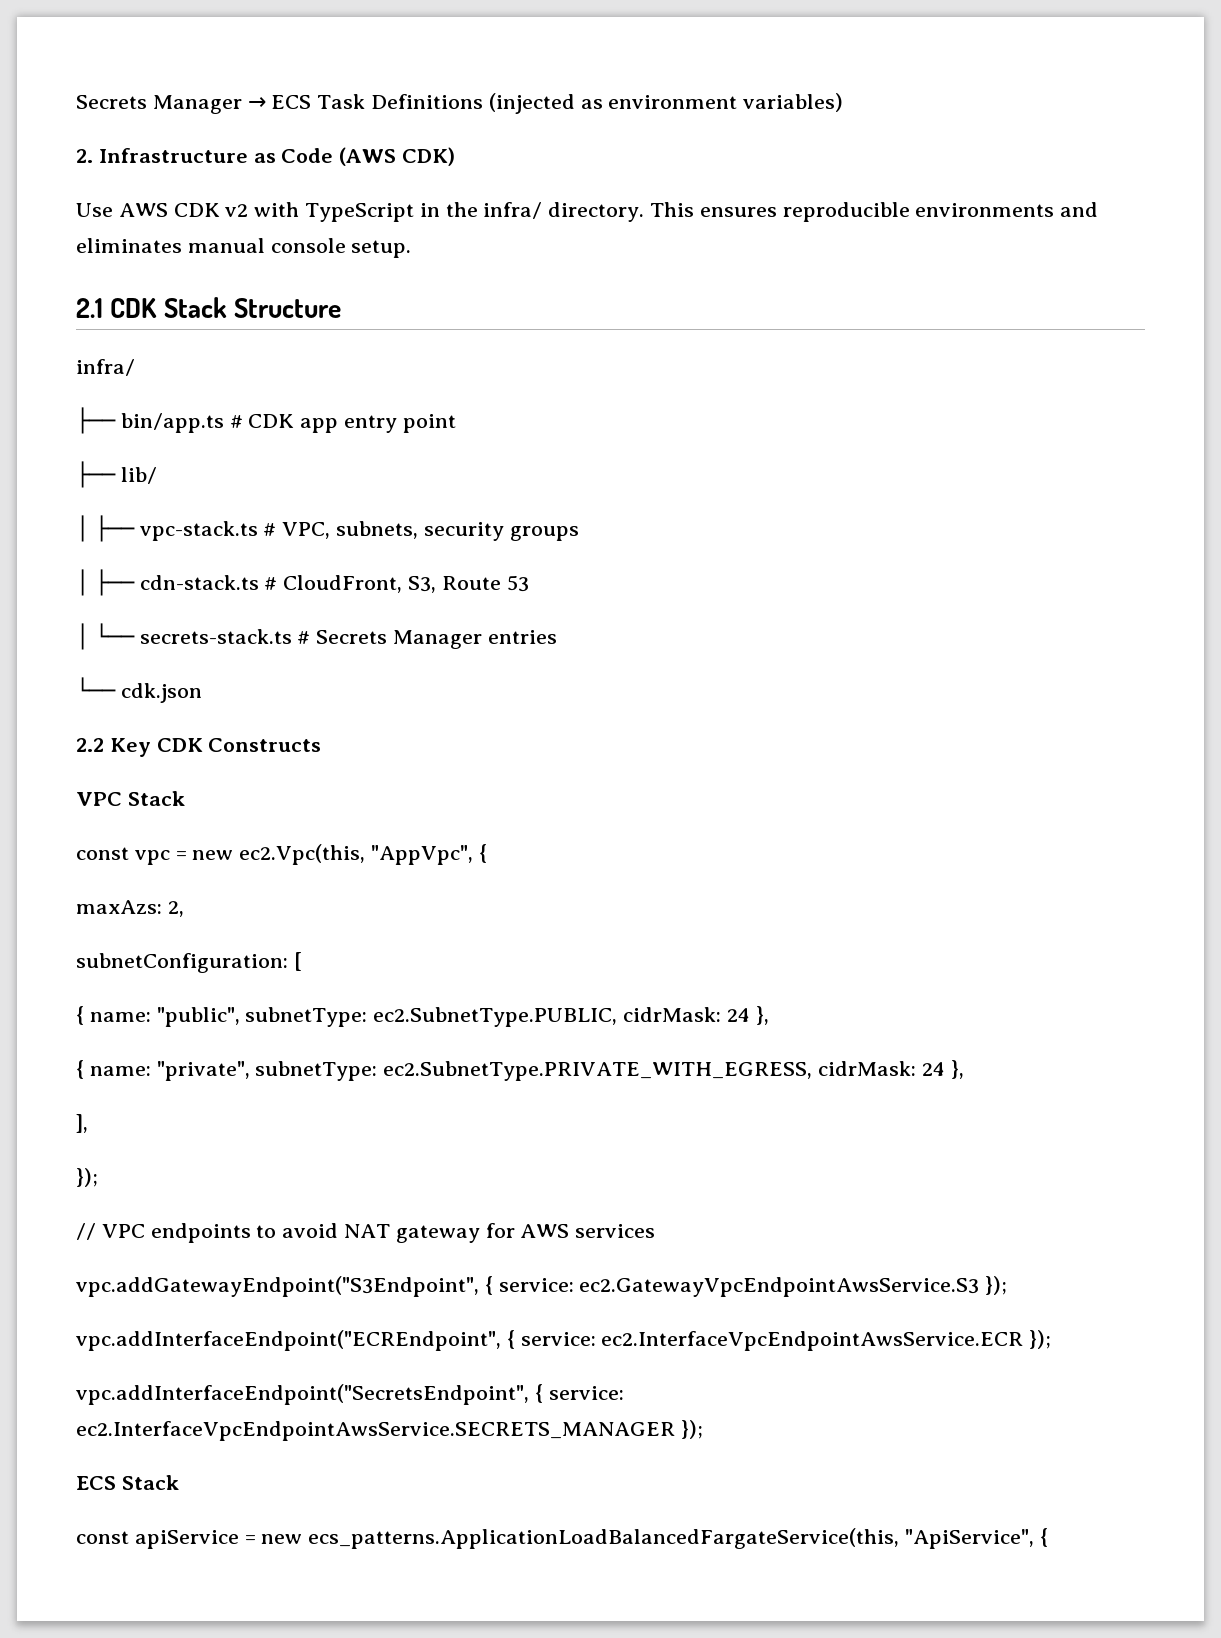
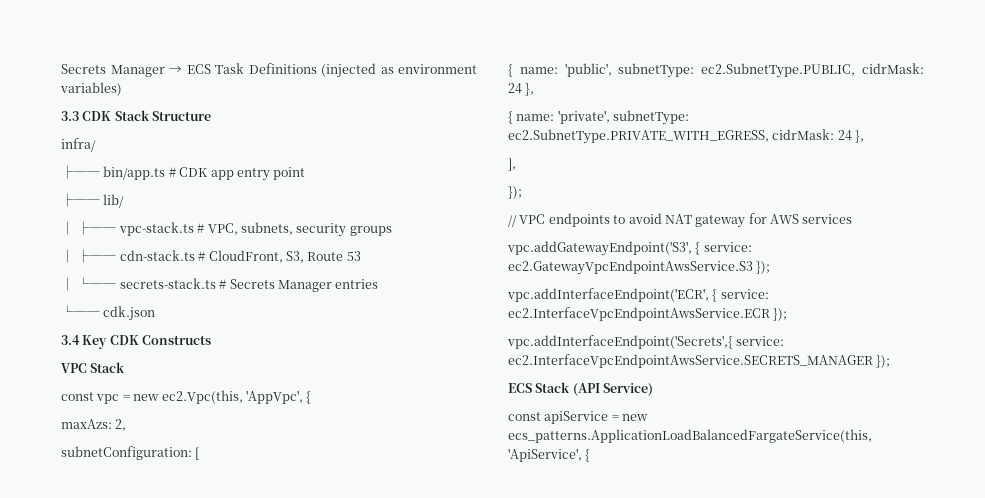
- 2. Infrastructure as Code (AWS CDK)
- Use AWS CDK v2 with TypeScript in the infra/ directory. This ensures reproducible environments and eliminates manual console setup.
- 2.1 CDK Stack Structure
+ 3.3 CDK Stack Structure
- 2.2 Key CDK Constructs
+ 3.4 Key CDK Constructs
- const vpc = new ec2.Vpc(this, "AppVpc", {
+ const vpc = new ec2.Vpc(this, 'AppVpc', {
- { name: "public", subnetType: ec2.SubnetType.PUBLIC, cidrMask: 24 },
+ { name: 'public', subnetType: ec2.SubnetType.PUBLIC, cidrMask: 24 },
- { name: "private", subnetType: ec2.SubnetType.PRIVATE_WITH_EGRESS, cidrMask: 24 },
+ { name: 'private', subnetType: ec2.SubnetType.PRIVATE_WITH_EGRESS, cidrMask: 24 },
- vpc.addGatewayEndpoint("S3Endpoint", { service: ec2.GatewayVpcEndpointAwsService.S3 });
+ vpc.addGatewayEndpoint('S3', { service: ec2.GatewayVpcEndpointAwsService.S3 });
- vpc.addInterfaceEndpoint("ECREndpoint", { service: ec2.InterfaceVpcEndpointAwsService.ECR });
+ vpc.addInterfaceEndpoint('ECR', { service: ec2.InterfaceVpcEndpointAwsService.ECR });
- vpc.addInterfaceEndpoint("SecretsEndpoint", { service: ec2.InterfaceVpcEndpointAwsService.SECRETS_MANAGER });
+ vpc.addInterfaceEndpoint('Secrets',{ service: ec2.InterfaceVpcEndpointAwsService.SECRETS_MANAGER });
- ECS Stack
+ ECS Stack (API Service)
- const apiService = new ecs_patterns.ApplicationLoadBalancedFargateService(this, "ApiService", {
+ const apiService = new ecs_patterns.ApplicationLoadBalancedFargateService(this, 'ApiService', {

